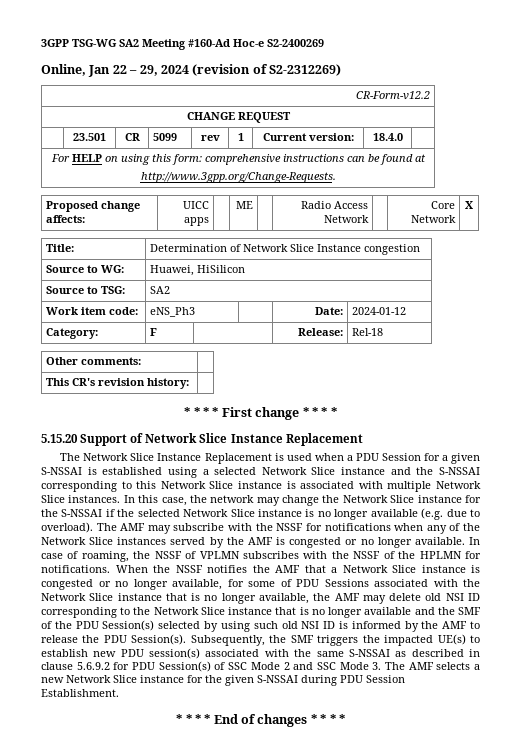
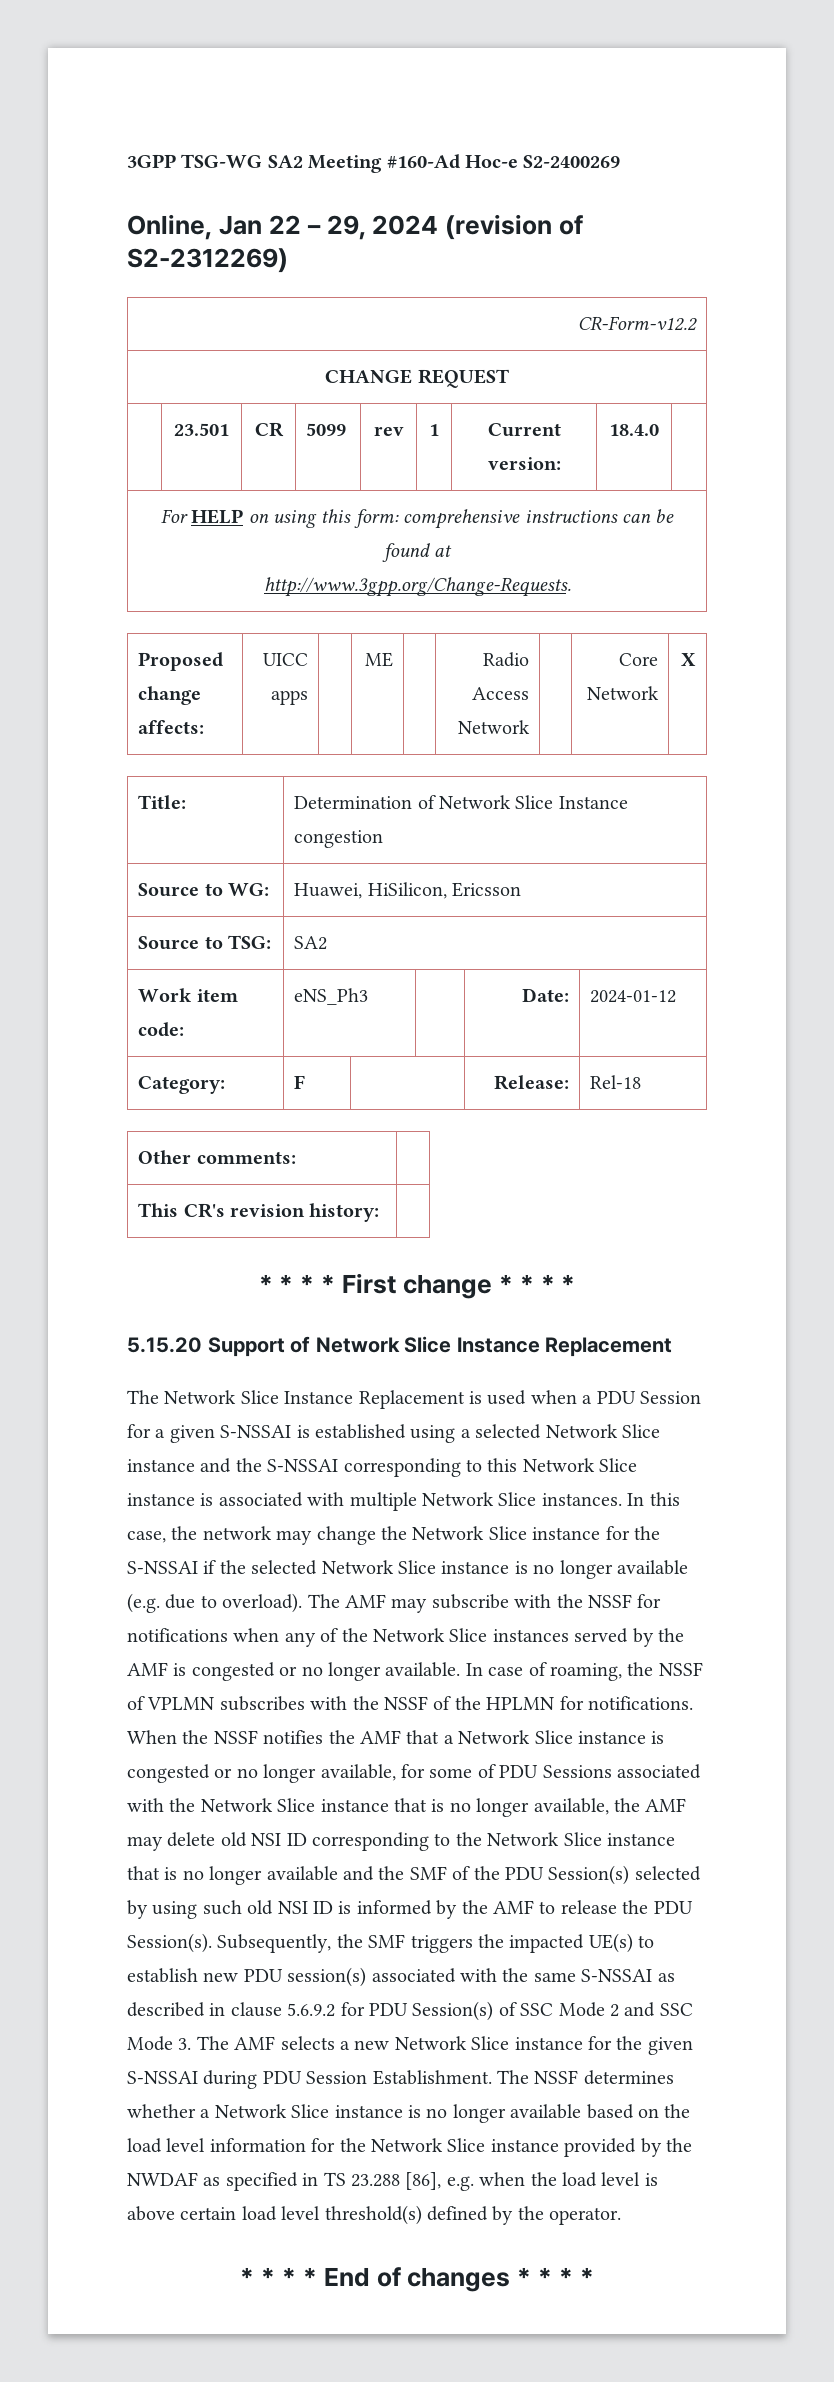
- Source to WG: | Huawei, HiSilicon
+ Source to WG: | Huawei, HiSilicon, Ericsson
+ The NSSF determines whether a Network Slice instance is no longer available based on the load level information for the Network Slice instance provided by the NWDAF as specified in TS 23.288 [86], e.g. when the load level is above certain load level threshold(s) defined by the operator.

